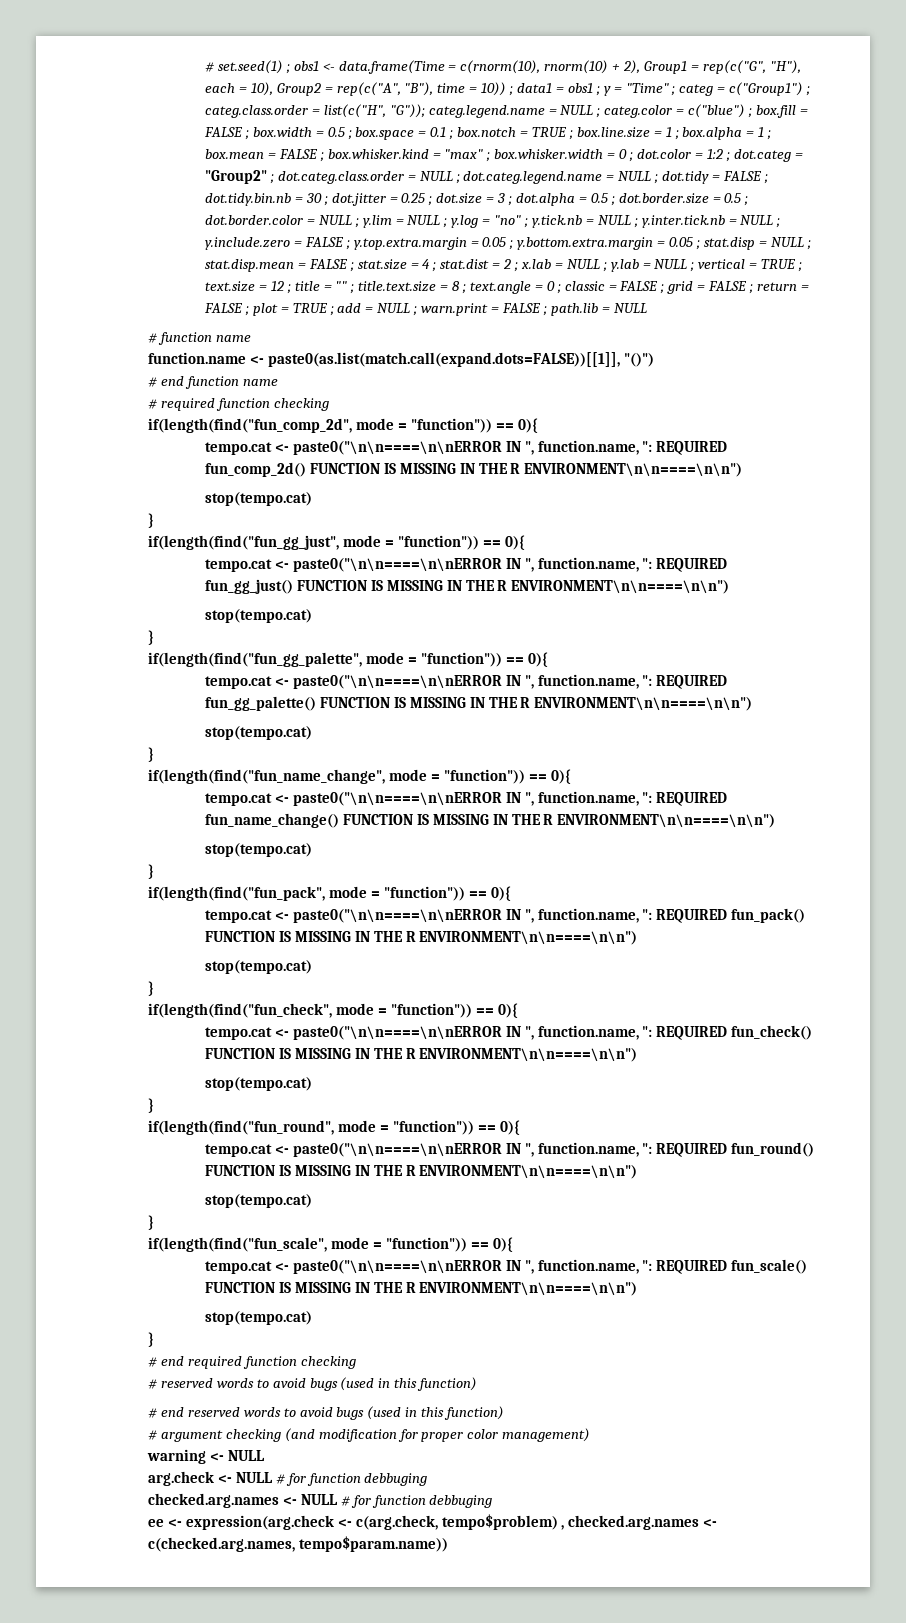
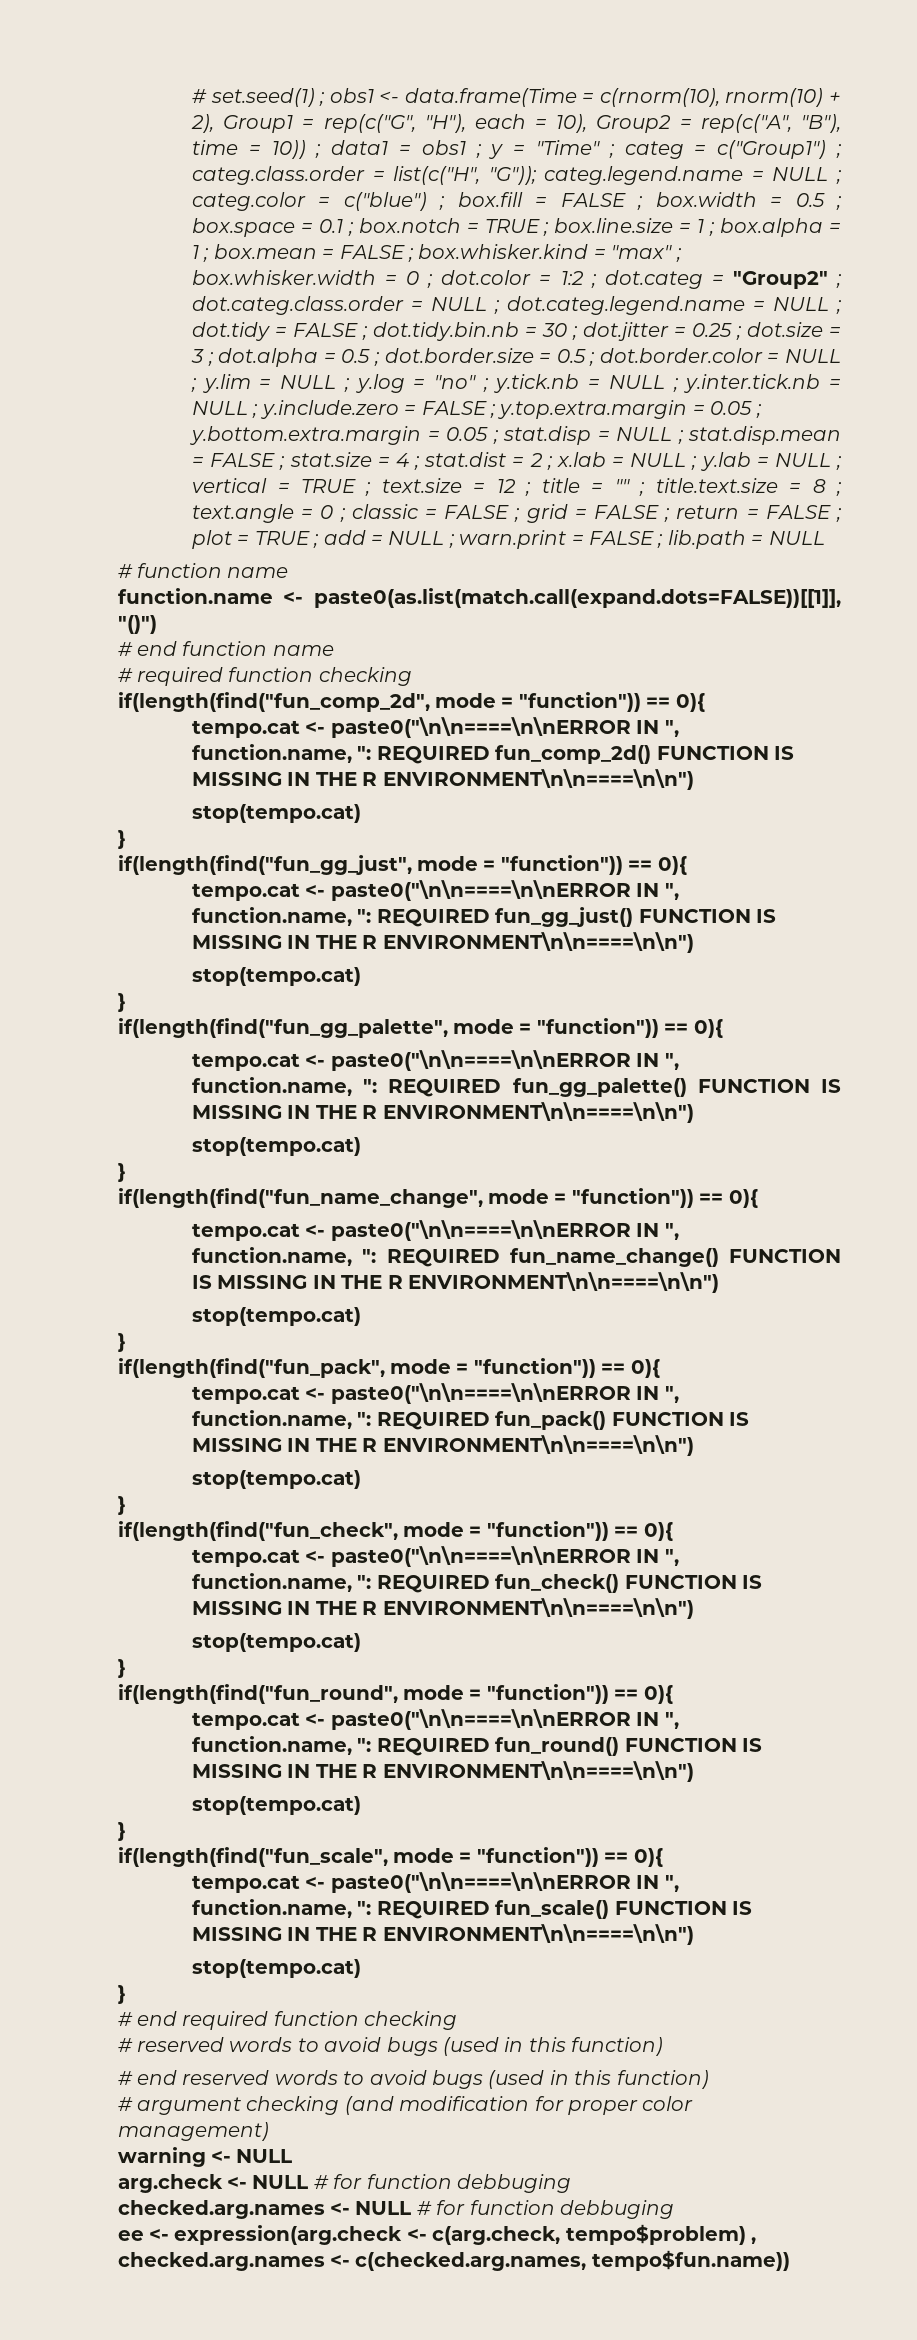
- path.lib = NULL
+ lib.path = NULL
- ee <- expression(arg.check <- c(arg.check, tempo$problem) , checked.arg.names <- c(checked.arg.names, tempo$param.name))
+ ee <- expression(arg.check <- c(arg.check, tempo$problem) , checked.arg.names <- c(checked.arg.names, tempo$fun.name))

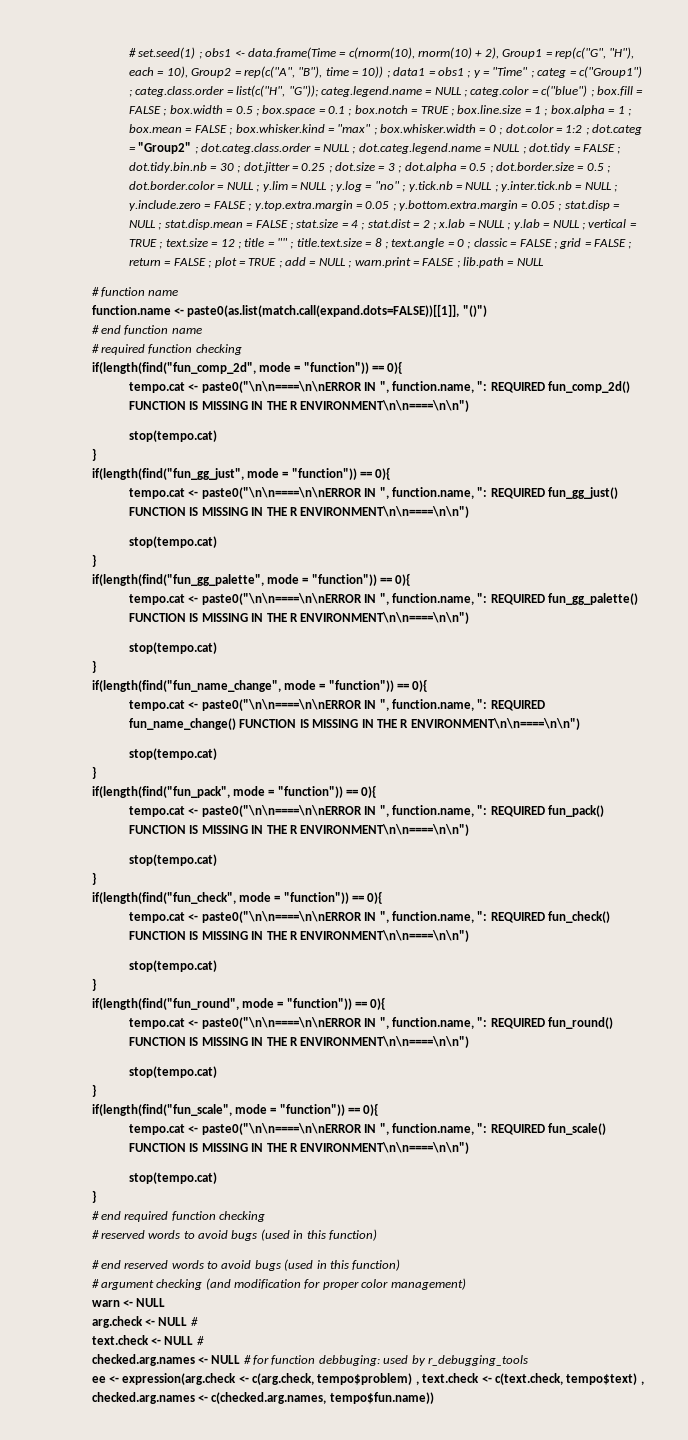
- warning <- NULL
+ warn <- NULL
- arg.check <- NULL # for function debbuging
+ arg.check <- NULL #
+ text.check <- NULL #
- checked.arg.names <- NULL # for function debbuging
+ checked.arg.names <- NULL # for function debbuging: used by r_debugging_tools
- ee <- expression(arg.check <- c(arg.check, tempo$problem) , checked.arg.names <- c(checked.arg.names, tempo$fun.name))
+ ee <- expression(arg.check <- c(arg.check, tempo$problem) , text.check <- c(text.check, tempo$text) , checked.arg.names <- c(checked.arg.names, tempo$fun.name))

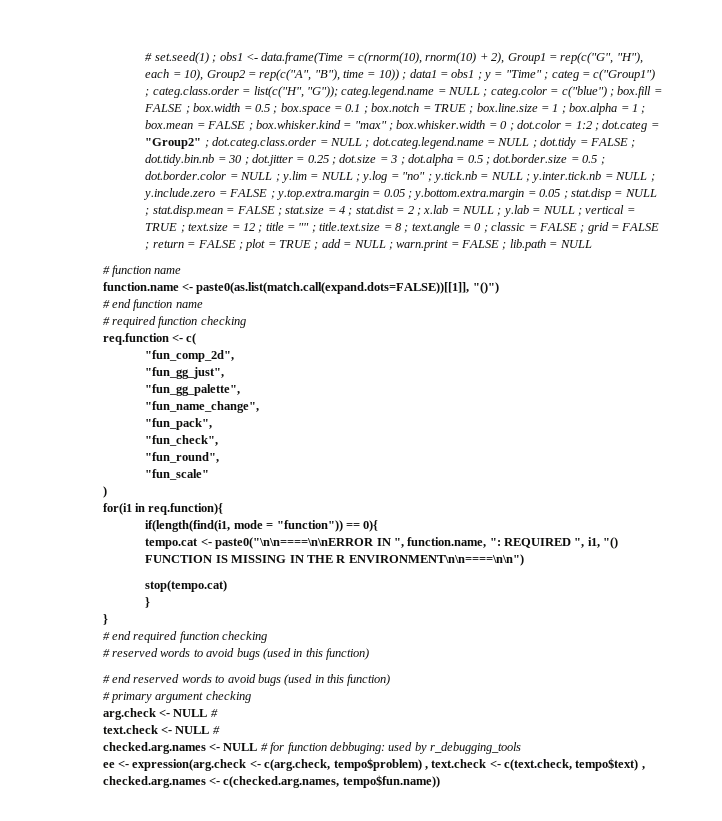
- if(length(find("fun_comp_2d", mode = "function")) == 0){
+ req.function <- c(
+ "fun_comp_2d",
+ "fun_gg_just",
+ "fun_gg_palette",
+ "fun_name_change",
+ "fun_pack",
+ "fun_check",
+ "fun_round",
+ "fun_scale"
+ )
+ for(i1 in req.function){
+ if(length(find(i1, mode = "function")) == 0){
- tempo.cat <- paste0("\n\n====\n\nERROR IN ", function.name, ": REQUIRED fun_comp_2d() FUNCTION IS MISSING IN THE R ENVIRONMENT\n\n====\n\n")
+ tempo.cat <- paste0("\n\n====\n\nERROR IN ", function.name, ": REQUIRED ", i1, "() FUNCTION IS MISSING IN THE R ENVIRONMENT\n\n====\n\n")
  stop(tempo.cat)
  }
- if(length(find("fun_gg_just", mode = "function")) == 0){
- tempo.cat <- paste0("\n\n====\n\nERROR IN ", function.name, ": REQUIRED fun_gg_just() FUNCTION IS MISSING IN THE R ENVIRONMENT\n\n====\n\n")
- stop(tempo.cat)
- }
- if(length(find("fun_gg_palette", mode = "function")) == 0){
- tempo.cat <- paste0("\n\n====\n\nERROR IN ", function.name, ": REQUIRED fun_gg_palette() FUNCTION IS MISSING IN THE R ENVIRONMENT\n\n====\n\n")
- stop(tempo.cat)
- }
- if(length(find("fun_name_change", mode = "function")) == 0){
- tempo.cat <- paste0("\n\n====\n\nERROR IN ", function.name, ": REQUIRED fun_name_change() FUNCTION IS MISSING IN THE R ENVIRONMENT\n\n====\n\n")
- stop(tempo.cat)
- }
- if(length(find("fun_pack", mode = "function")) == 0){
- tempo.cat <- paste0("\n\n====\n\nERROR IN ", function.name, ": REQUIRED fun_pack() FUNCTION IS MISSING IN THE R ENVIRONMENT\n\n====\n\n")
- stop(tempo.cat)
- }
- if(length(find("fun_check", mode = "function")) == 0){
- tempo.cat <- paste0("\n\n====\n\nERROR IN ", function.name, ": REQUIRED fun_check() FUNCTION IS MISSING IN THE R ENVIRONMENT\n\n====\n\n")
- stop(tempo.cat)
- }
- if(length(find("fun_round", mode = "function")) == 0){
- tempo.cat <- paste0("\n\n====\n\nERROR IN ", function.name, ": REQUIRED fun_round() FUNCTION IS MISSING IN THE R ENVIRONMENT\n\n====\n\n")
- stop(tempo.cat)
- }
- if(length(find("fun_scale", mode = "function")) == 0){
- tempo.cat <- paste0("\n\n====\n\nERROR IN ", function.name, ": REQUIRED fun_scale() FUNCTION IS MISSING IN THE R ENVIRONMENT\n\n====\n\n")
- stop(tempo.cat)
- # argument checking (and modification for proper color management)
- warn <- NULL
+ # primary argument checking

